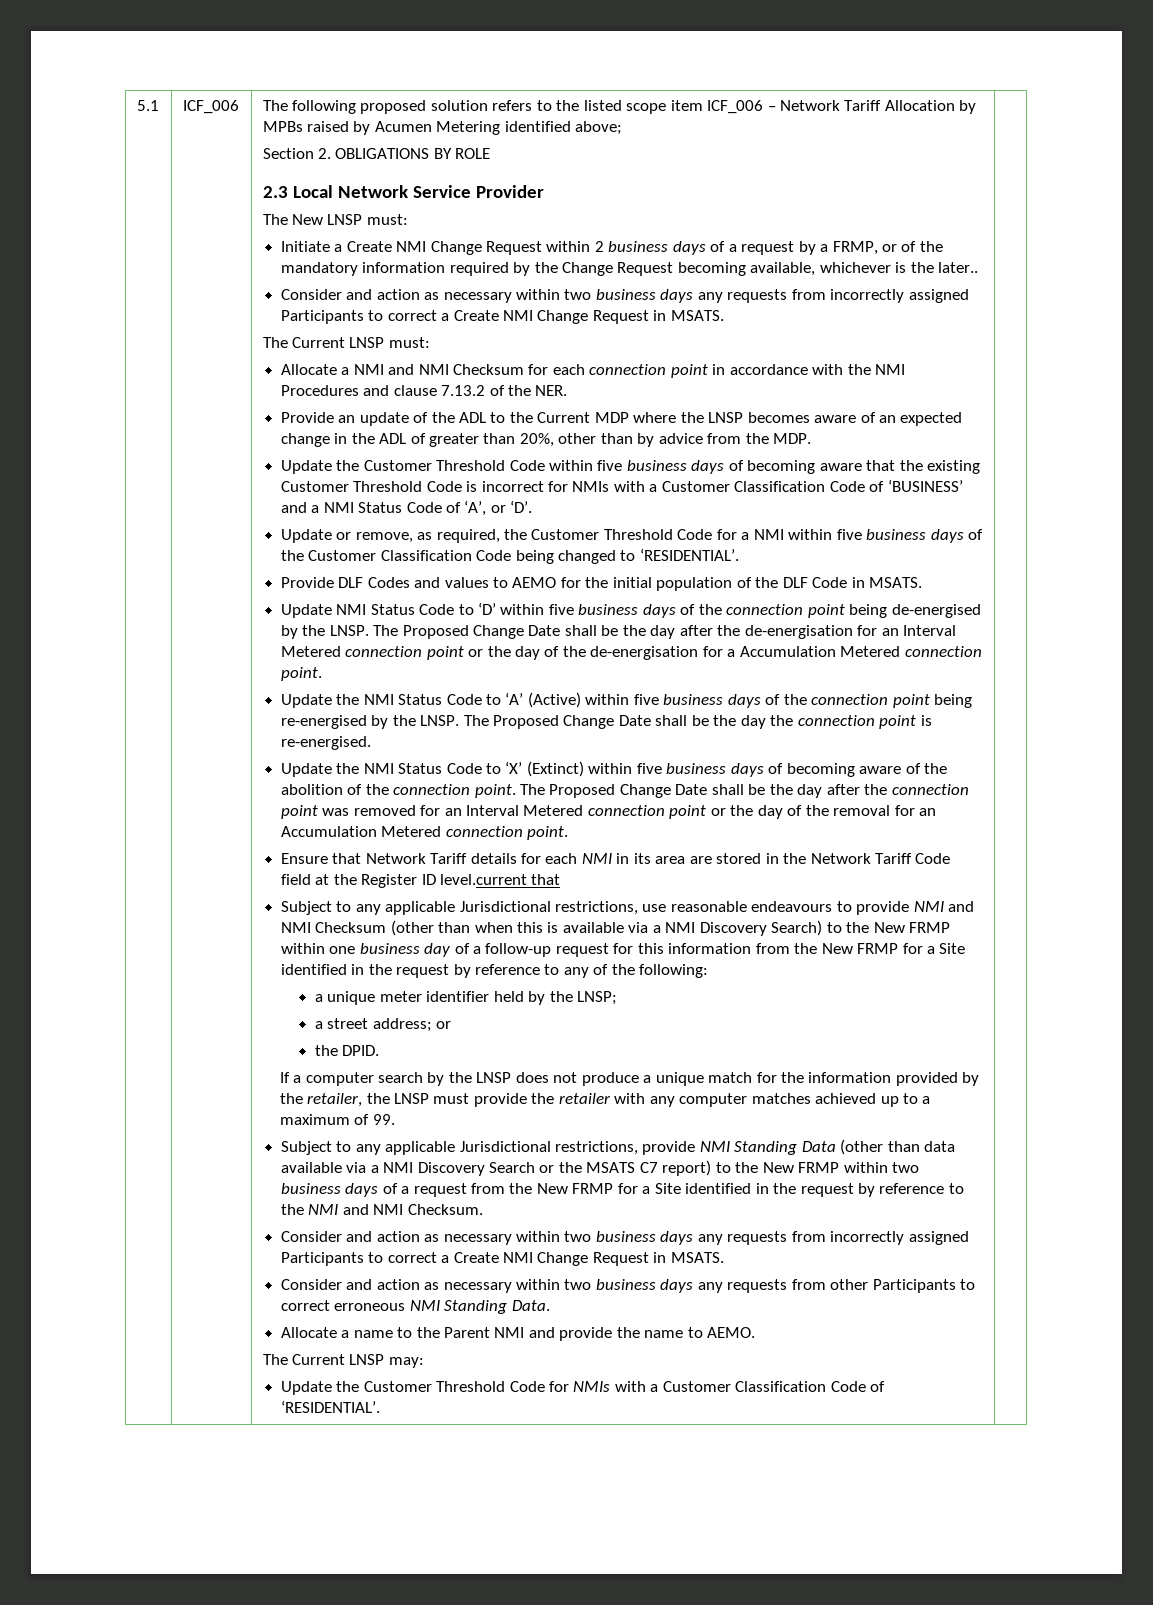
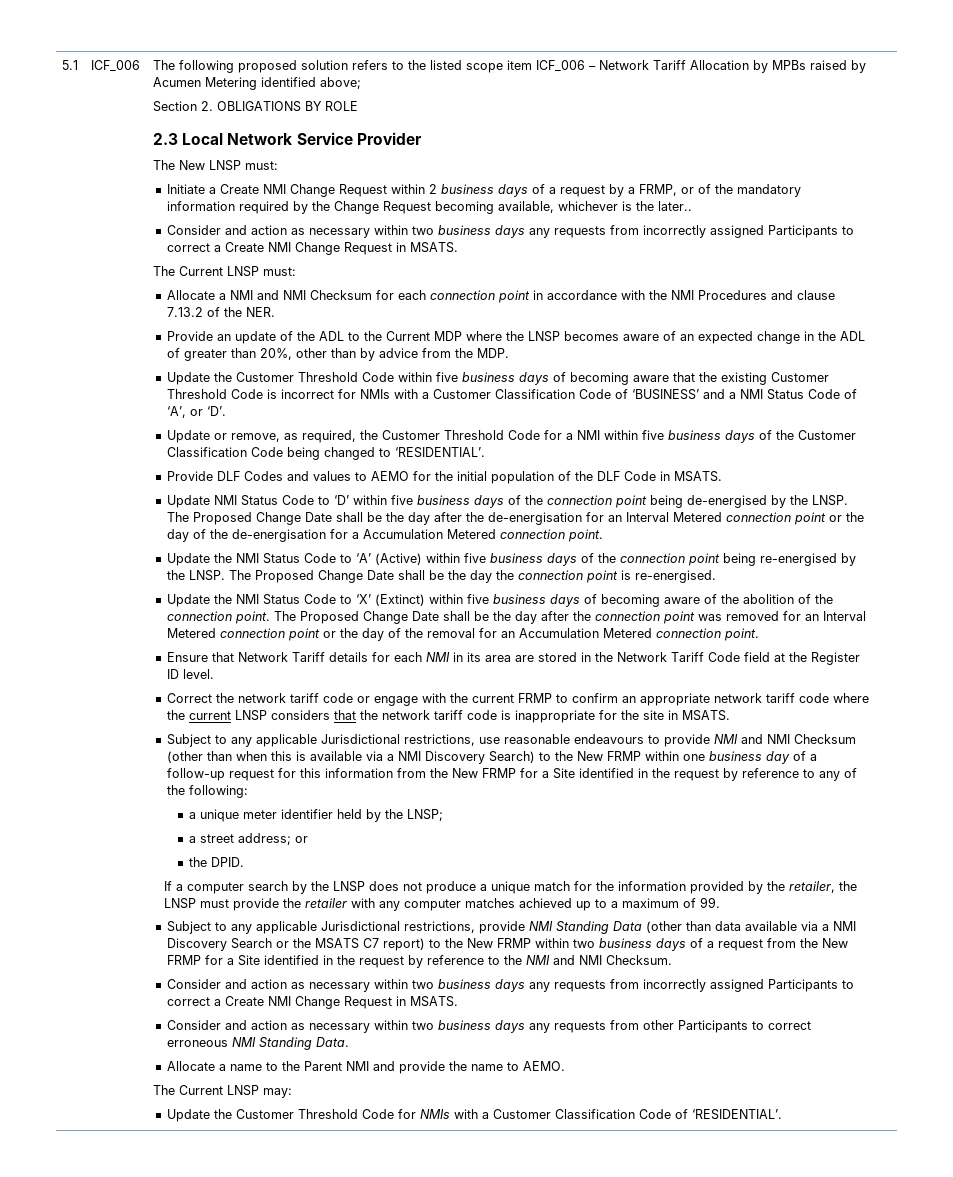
- Ensure that Network Tariff details for each NMI in its area are stored in the Network Tariff Code field at the Register ID level.current that
+ Ensure that Network Tariff details for each NMI in its area are stored in the Network Tariff Code field at the Register ID level.
+ Correct the network tariff code or engage with the current FRMP to confirm an appropriate network tariff code where the current LNSP considers that the network tariff code is inappropriate for the site in MSATS.

